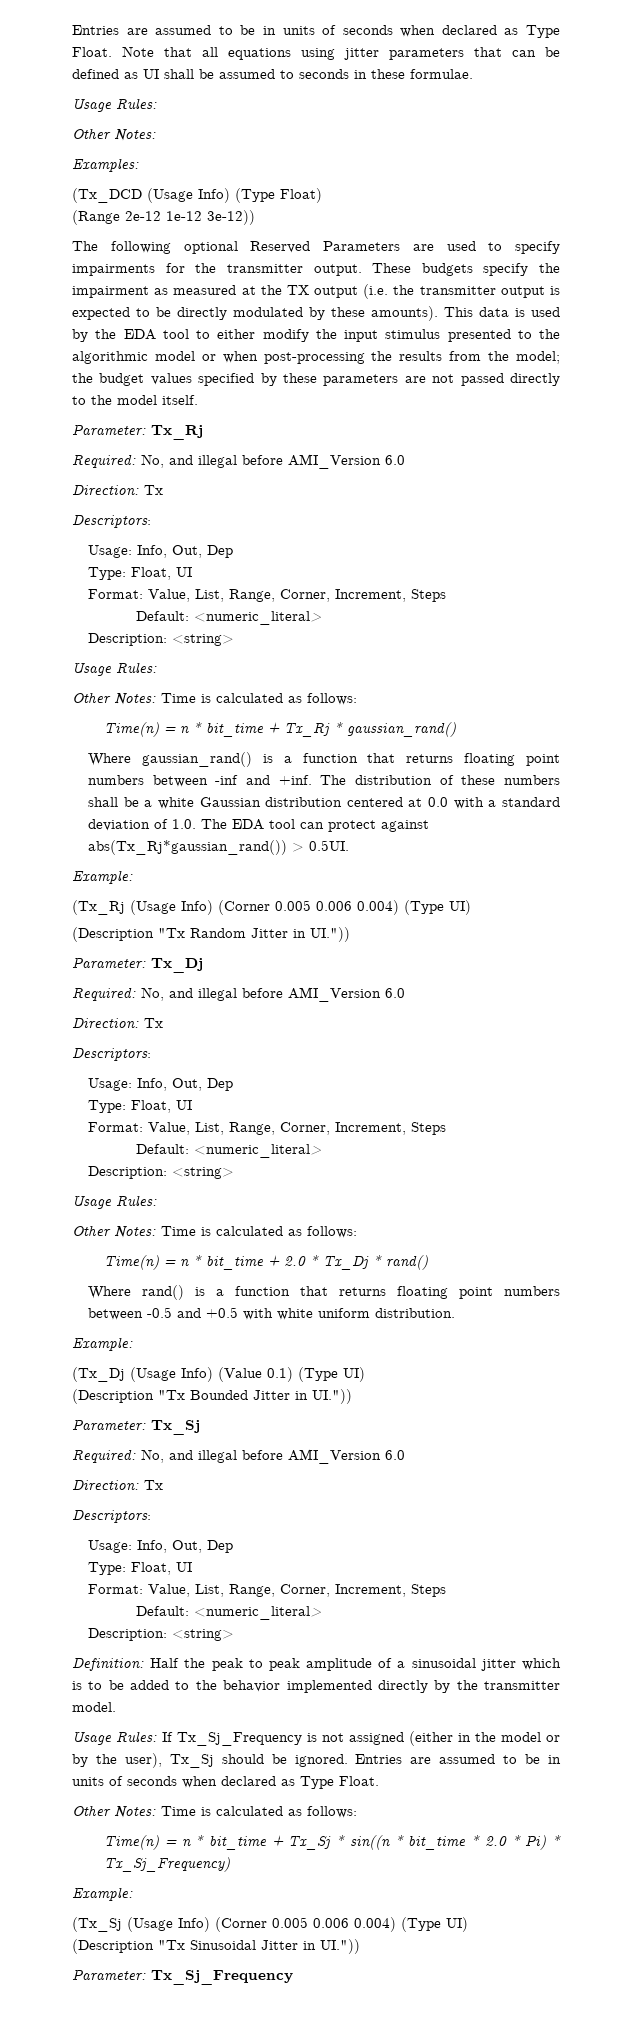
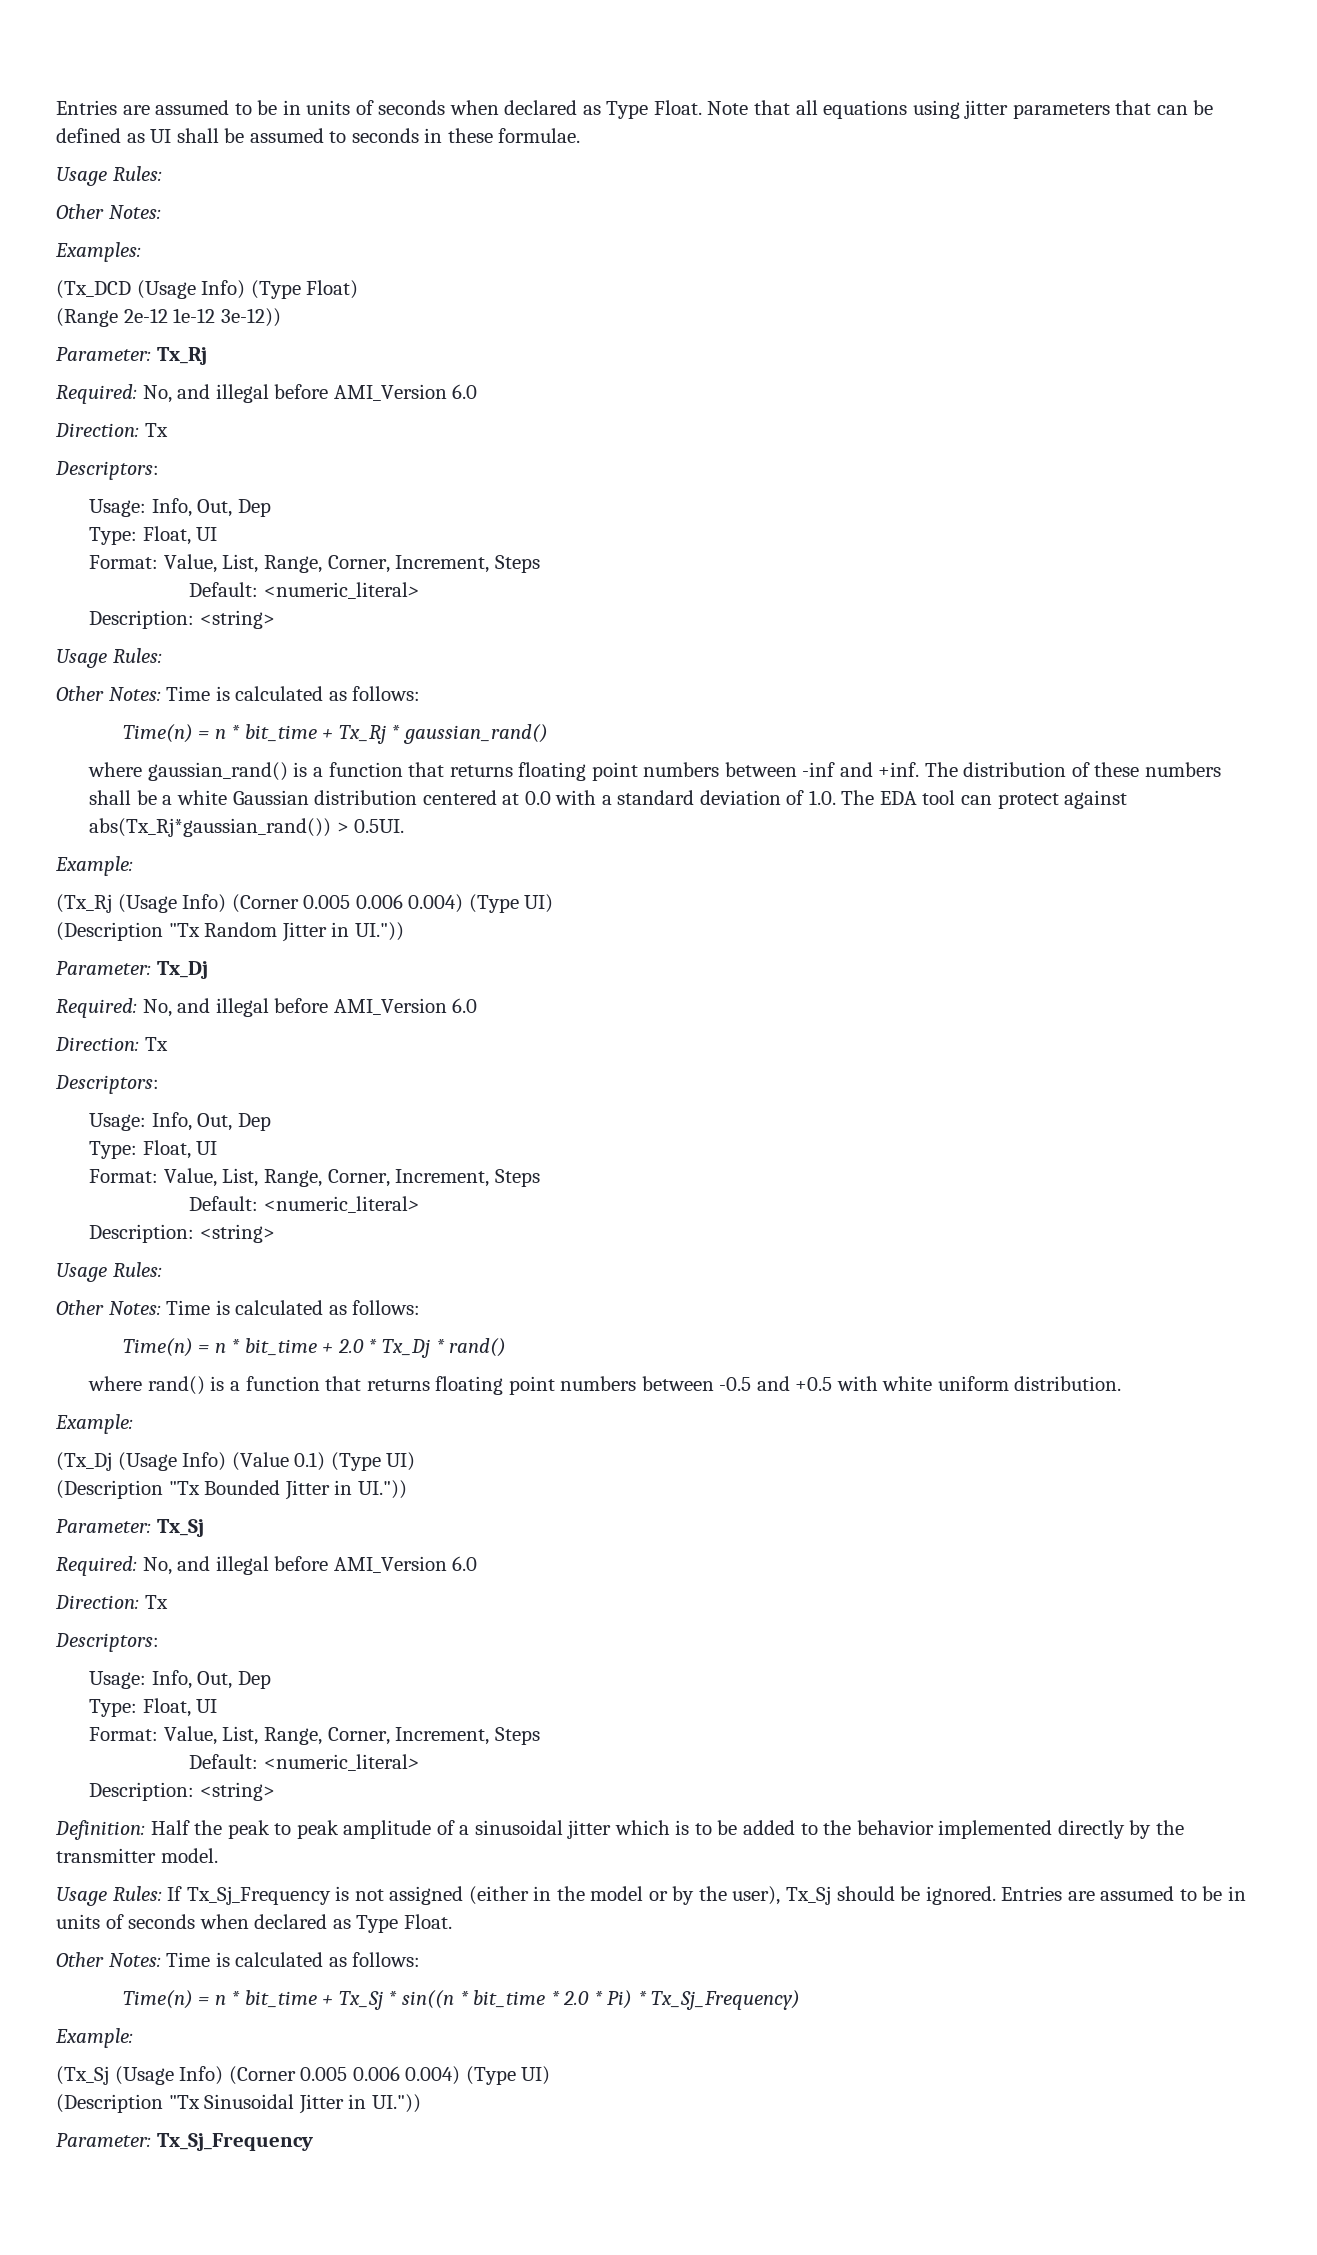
- The following optional Reserved Parameters are used to specify impairments for the transmitter output. These budgets specify the impairment as measured at the TX output (i.e. the transmitter output is expected to be directly modulated by these amounts). This data is used by the EDA tool to either modify the input stimulus presented to the algorithmic model or when post-processing the results from the model; the budget values specified by these parameters are not passed directly to the model itself.
- Where gaussian_rand() is a function that returns floating point numbers between -inf and +inf.
+ where gaussian_rand() is a function that returns floating point numbers between -inf and +inf.
- Where rand() is a function that returns floating point numbers between -0.5 and +0.5 with white uniform distribution.
+ where rand() is a function that returns floating point numbers between -0.5 and +0.5 with white uniform distribution.

